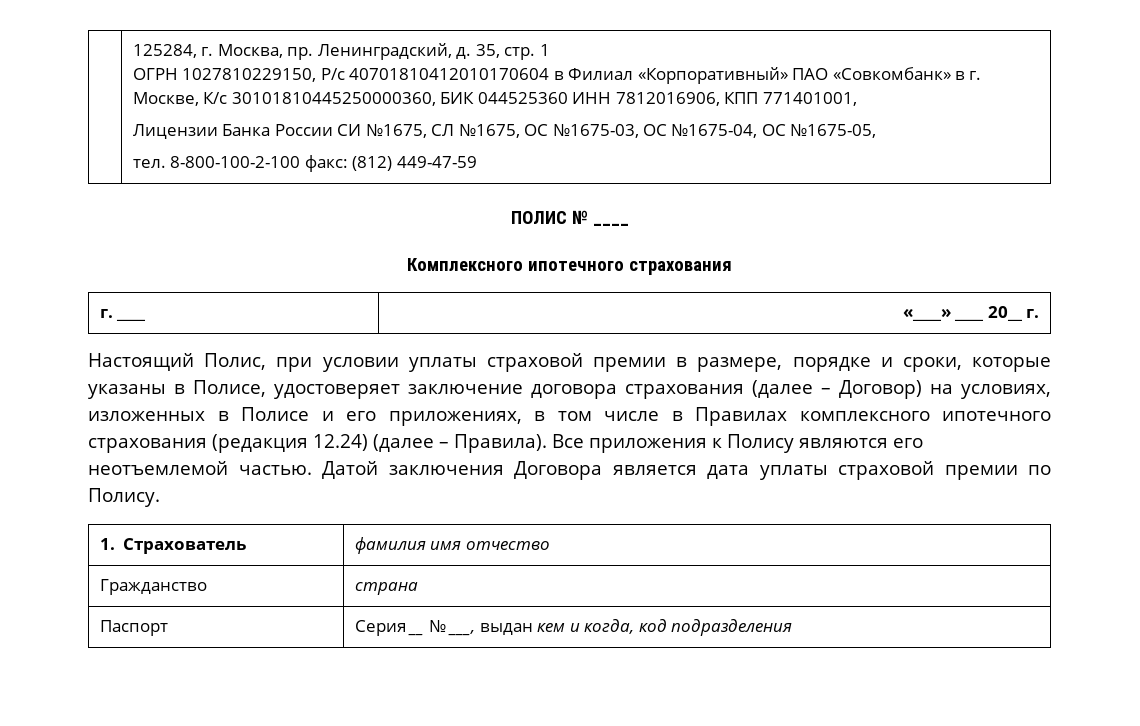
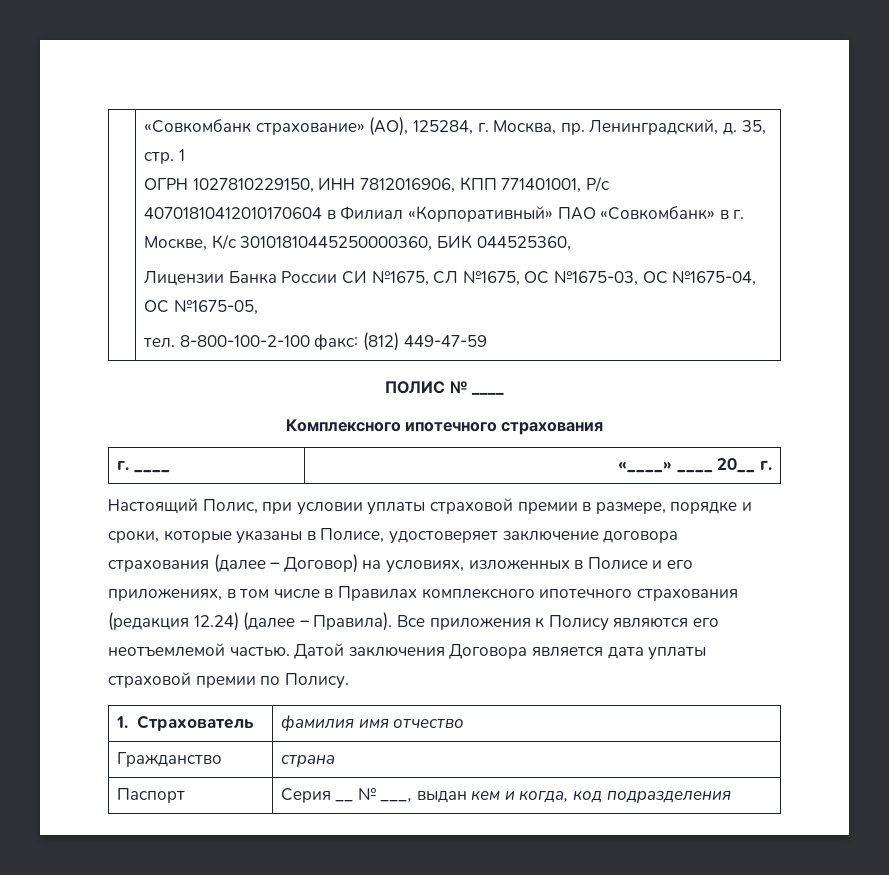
- 125284, г. Москва, пр.
+ «Совкомбанк страхование» (АО), 125284, г. Москва, пр.
- ОГРН 1027810229150, Р/с 40701810412010170604 в Филиал «Корпоративный» ПАО «Совкомбанк» в г. Москве, К/с 30101810445250000360, БИК 044525360 ИНН 7812016906, КПП 771401001,
+ ОГРН 1027810229150, ИНН 7812016906, КПП 771401001, Р/с 40701810412010170604 в Филиал «Корпоративный» ПАО «Совкомбанк» в г. Москве, К/с 30101810445250000360, БИК 044525360,

